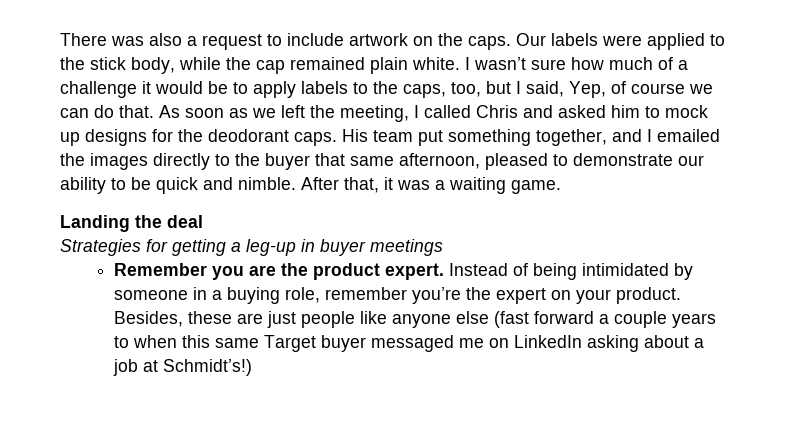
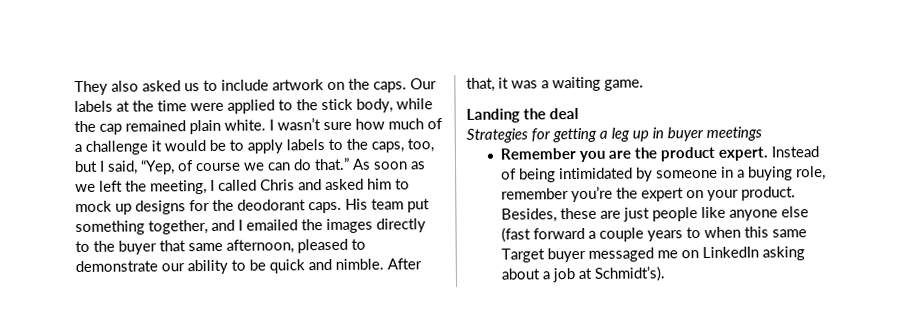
- There was also a request to include artwork on the caps.
+ They also asked us to include artwork on the caps.
- Our labels were applied to the stick body, while the cap remained plain white.
+ Our labels at the time were applied to the stick body, while the cap remained plain white.
- I wasn’t sure how much of a challenge it would be to apply labels to the caps, too, but I said, Yep, of course we can do that.
+ I wasn’t sure how much of a challenge it would be to apply labels to the caps, too, but I said, “Yep, of course we can do that.”
- Strategies for getting a leg-up in buyer meetings
+ Strategies for getting a leg up in buyer meetings
- Besides, these are just people like anyone else (fast forward a couple years to when this same Target buyer messaged me on LinkedIn asking about a job at Schmidt’s!)
+ Besides, these are just people like anyone else (fast forward a couple years to when this same Target buyer messaged me on LinkedIn asking about a job at Schmidt’s).

